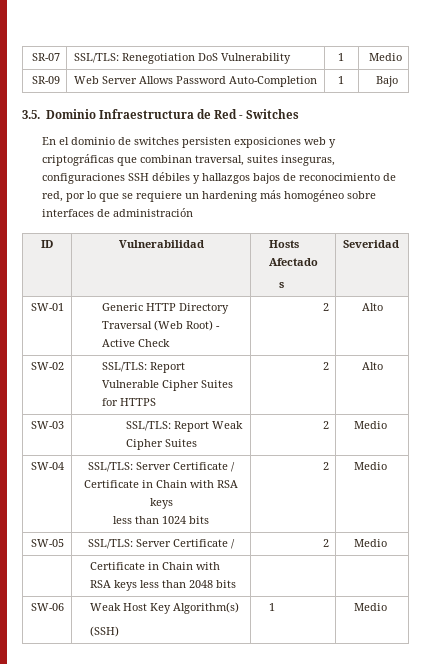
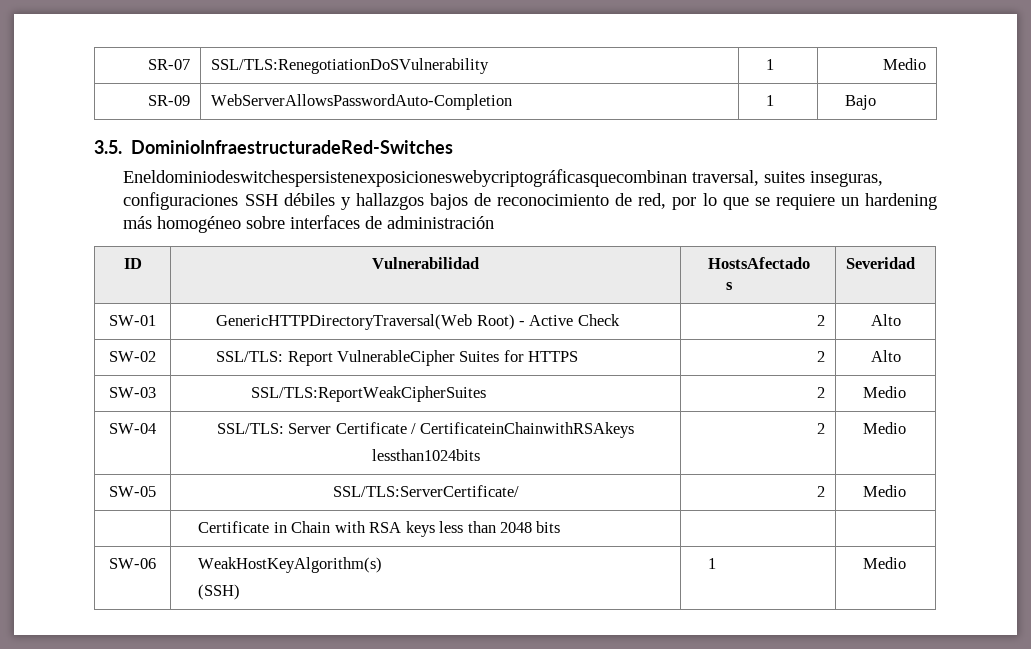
- SR-07 | SSL/TLS: Renegotiation DoS Vulnerability | 1 | Medio
+ SR-07 | SSL/TLS:RenegotiationDoSVulnerability | 1 | Medio
- SR-09 | Web Server Allows Password Auto-Completion | 1 | Bajo
- 3.5. Dominio Infraestructura de Red - Switches
- En el dominio de switches persisten exposiciones web y criptográficas que combinan traversal, suites inseguras, configuraciones SSH débiles y hallazgos bajos de reconocimiento de red, por lo que se requiere un hardening más homogéneo sobre interfaces de administración
+ SR-09 | WebServerAllowsPasswordAuto-Completion | 1 | Bajo
+ 3.5. DominioInfraestructuradeRed-Switches
+ Eneldominiodeswitchespersistenexposicioneswebycriptográficasquecombinan traversal, suites inseguras, configuraciones SSH débiles y hallazgos bajos de reconocimiento de red, por lo que se requiere un hardening más homogéneo sobre interfaces de administración
- ID | Vulnerabilidad | Hosts Afectado
+ ID | Vulnerabilidad | HostsAfectado
- SW-01 | Generic HTTP Directory Traversal (Web Root) - Active Check | 2 | Alto
+ SW-01 | GenericHTTPDirectoryTraversal(Web Root) - Active Check | 2 | Alto
- SW-02 | SSL/TLS: Report Vulnerable Cipher Suites for HTTPS | 2 | Alto
+ SW-02 | SSL/TLS: Report VulnerableCipher Suites for HTTPS | 2 | Alto
- SW-03 | SSL/TLS: Report Weak Cipher Suites | 2 | Medio
+ SW-03 | SSL/TLS:ReportWeakCipherSuites | 2 | Medio
- SW-04 | SSL/TLS: Server Certificate / Certificate in Chain with RSA keys
- less than 1024 bits | 2 | Medio
+ SW-04 | SSL/TLS: Server Certificate / CertificateinChainwithRSAkeys
+ lessthan1024bits | 2 | Medio
- SW-05 | SSL/TLS: Server Certificate / | 2 | Medio
+ SW-05 | SSL/TLS:ServerCertificate/ | 2 | Medio
- SW-06 | Weak Host Key Algorithm(s)
+ SW-06 | WeakHostKeyAlgorithm(s)

